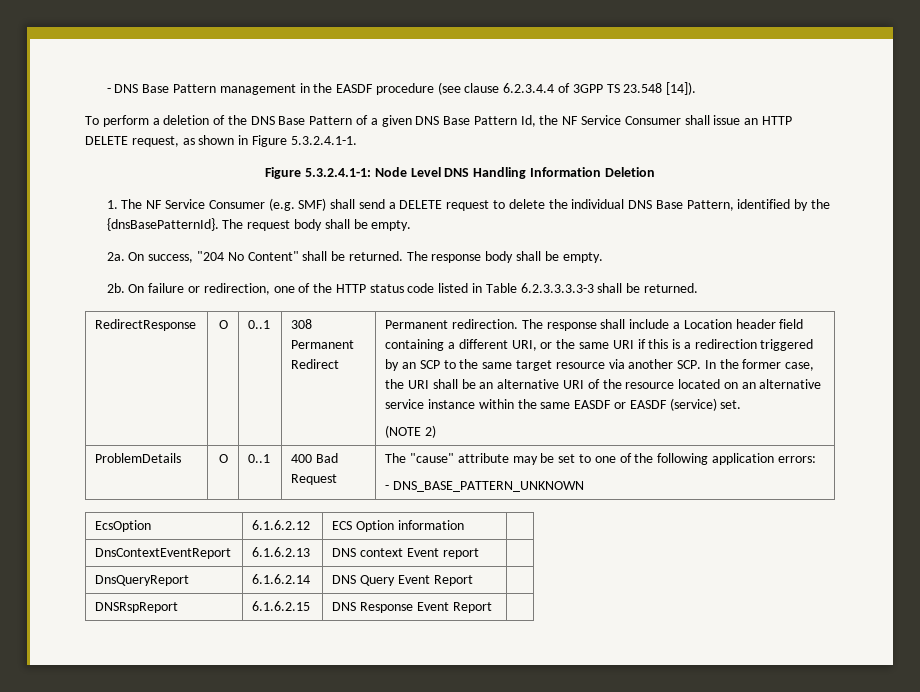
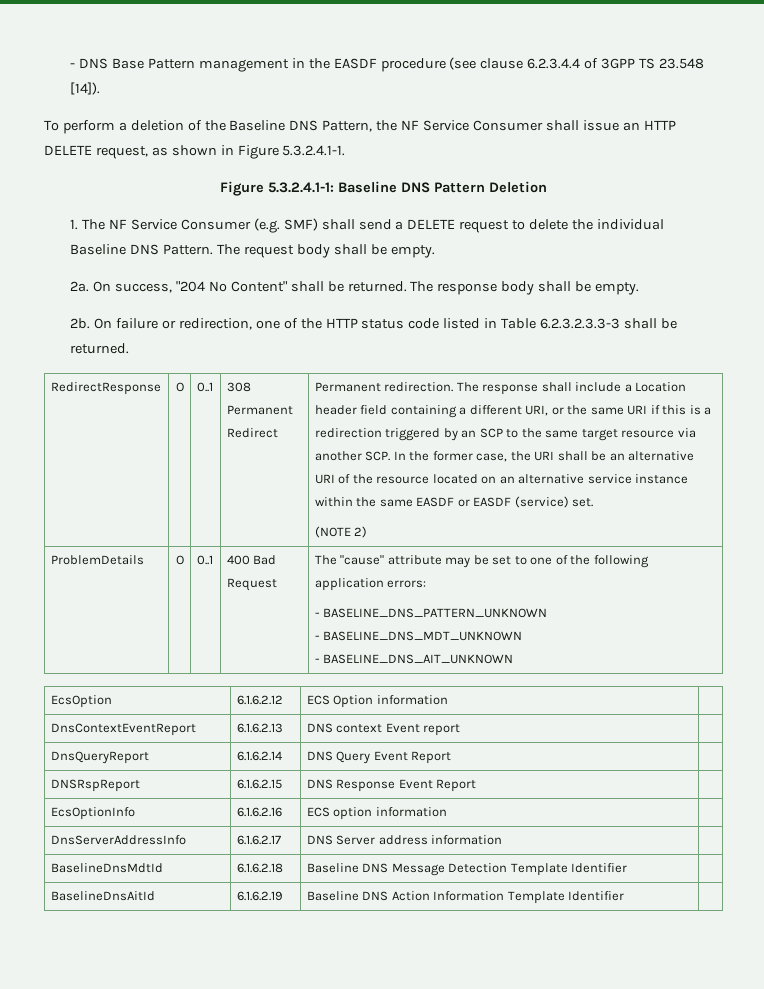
- To perform a deletion of the DNS Base Pattern of a given DNS Base Pattern Id, the NF Service Consumer shall issue an HTTP DELETE request, as shown in Figure 5.3.2.4.1-1.
+ To perform a deletion of the Baseline DNS Pattern, the NF Service Consumer shall issue an HTTP DELETE request, as shown in Figure 5.3.2.4.1-1.
- Figure 5.3.2.4.1-1: Node Level DNS Handling Information Deletion
+ Figure 5.3.2.4.1-1: Baseline DNS Pattern Deletion
- 1. The NF Service Consumer (e.g. SMF) shall send a DELETE request to delete the individual DNS Base Pattern, identified by the {dnsBasePatternId}.
+ 1. The NF Service Consumer (e.g. SMF) shall send a DELETE request to delete the individual Baseline DNS Pattern.
- On failure or redirection, one of the HTTP status code listed in Table 6.2.3.3.3.3-3 shall be returned.
+ On failure or redirection, one of the HTTP status code listed in Table 6.2.3.2.3.3-3 shall be returned.
  ProblemDetails | O | 0..1 | 400 Bad Request | The "cause" attribute may be set to one of the following application errors:
- - DNS_BASE_PATTERN_UNKNOWN
+ - BASELINE_DNS_PATTERN_UNKNOWN
+ - BASELINE_DNS_MDT_UNKNOWN
+ - BASELINE_DNS_AIT_UNKNOWN
+ EcsOptionInfo | 6.1.6.2.16 | ECS option information |
+ DnsServerAddressInfo | 6.1.6.2.17 | DNS Server address information |
+ BaselineDnsMdtId | 6.1.6.2.18 | Baseline DNS Message Detection Template Identifier |
+ BaselineDnsAitId | 6.1.6.2.19 | Baseline DNS Action Information Template Identifier |

